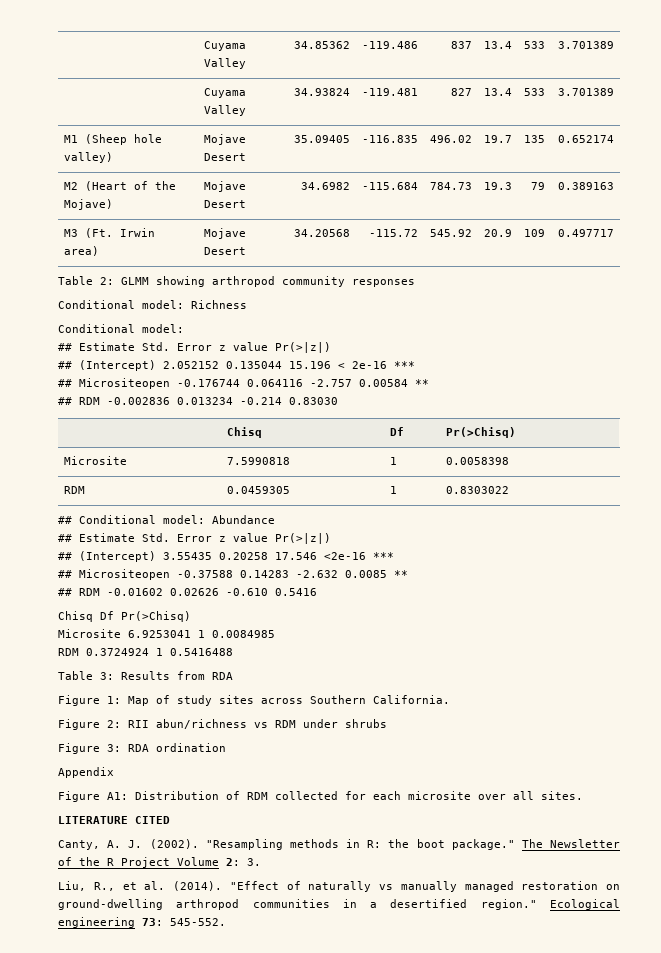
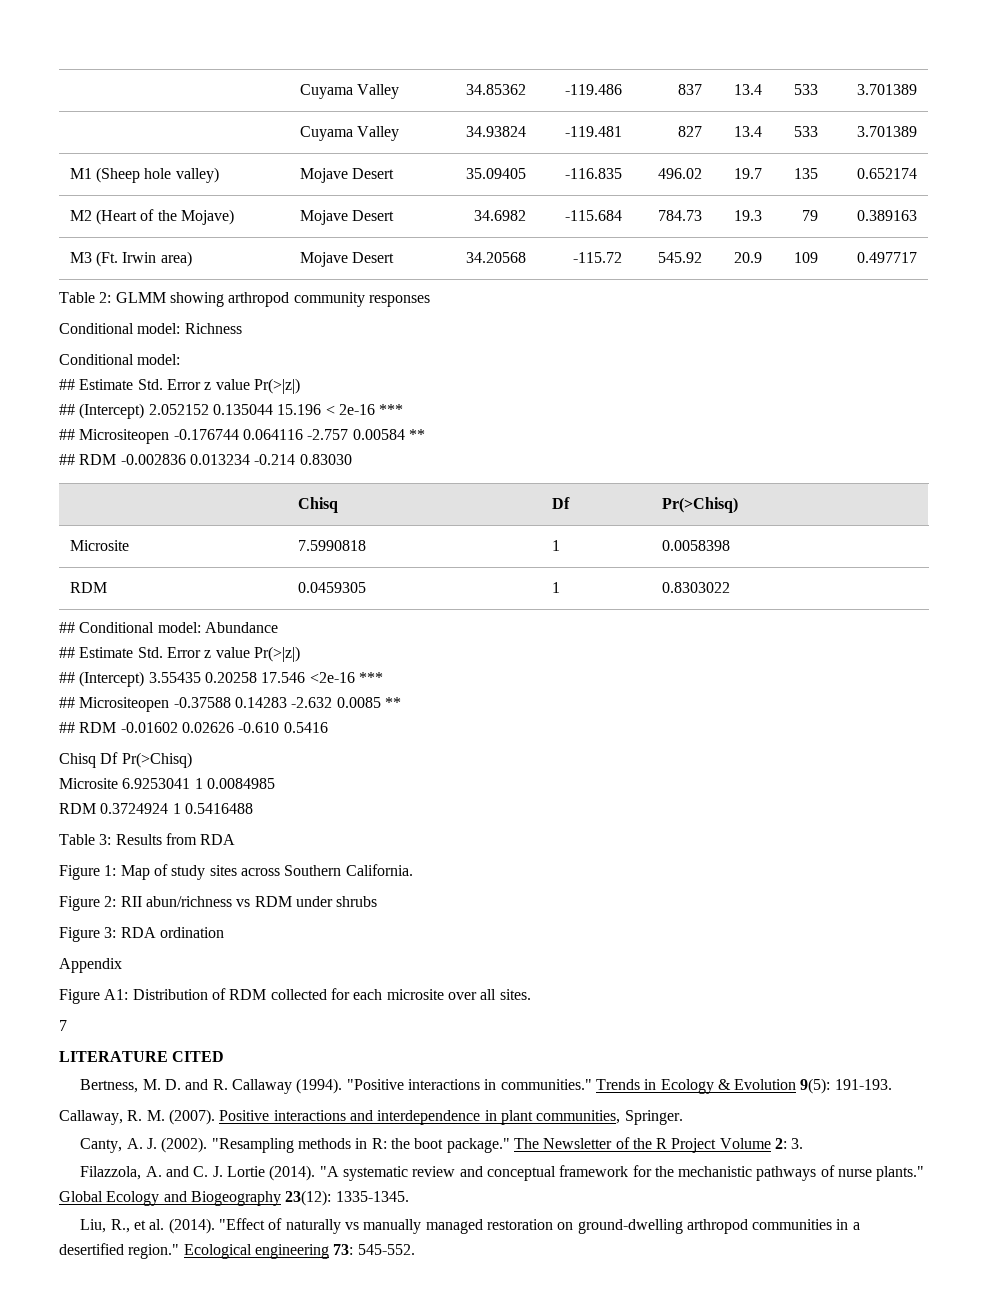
+ 7
+ Bertness, M. D. and R. Callaway (1994). "Positive interactions in communities." Trends in Ecology & Evolution 9(5): 191-193.
+ Callaway, R. M. (2007). Positive interactions and interdependence in plant communities, Springer.
+ Filazzola, A. and C. J. Lortie (2014). "A systematic review and conceptual framework for the mechanistic pathways of nurse plants." Global Ecology and Biogeography 23(12): 1335-1345.

